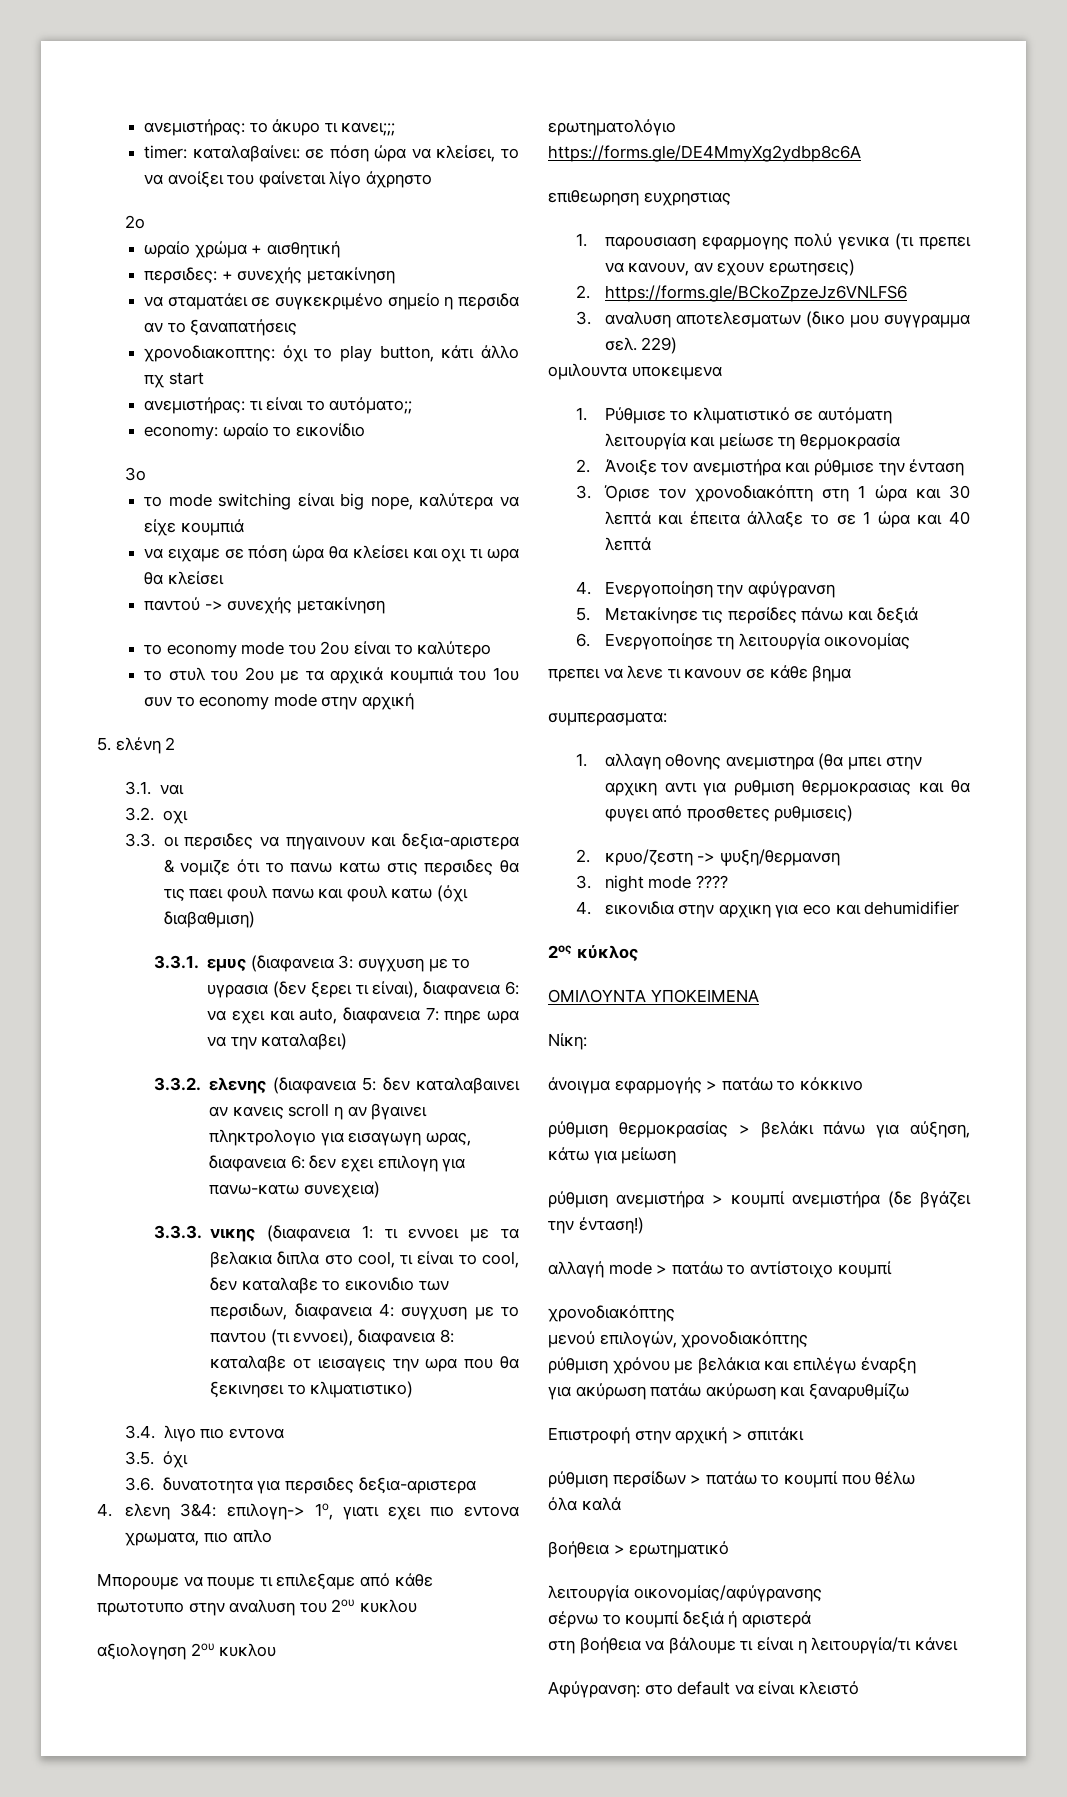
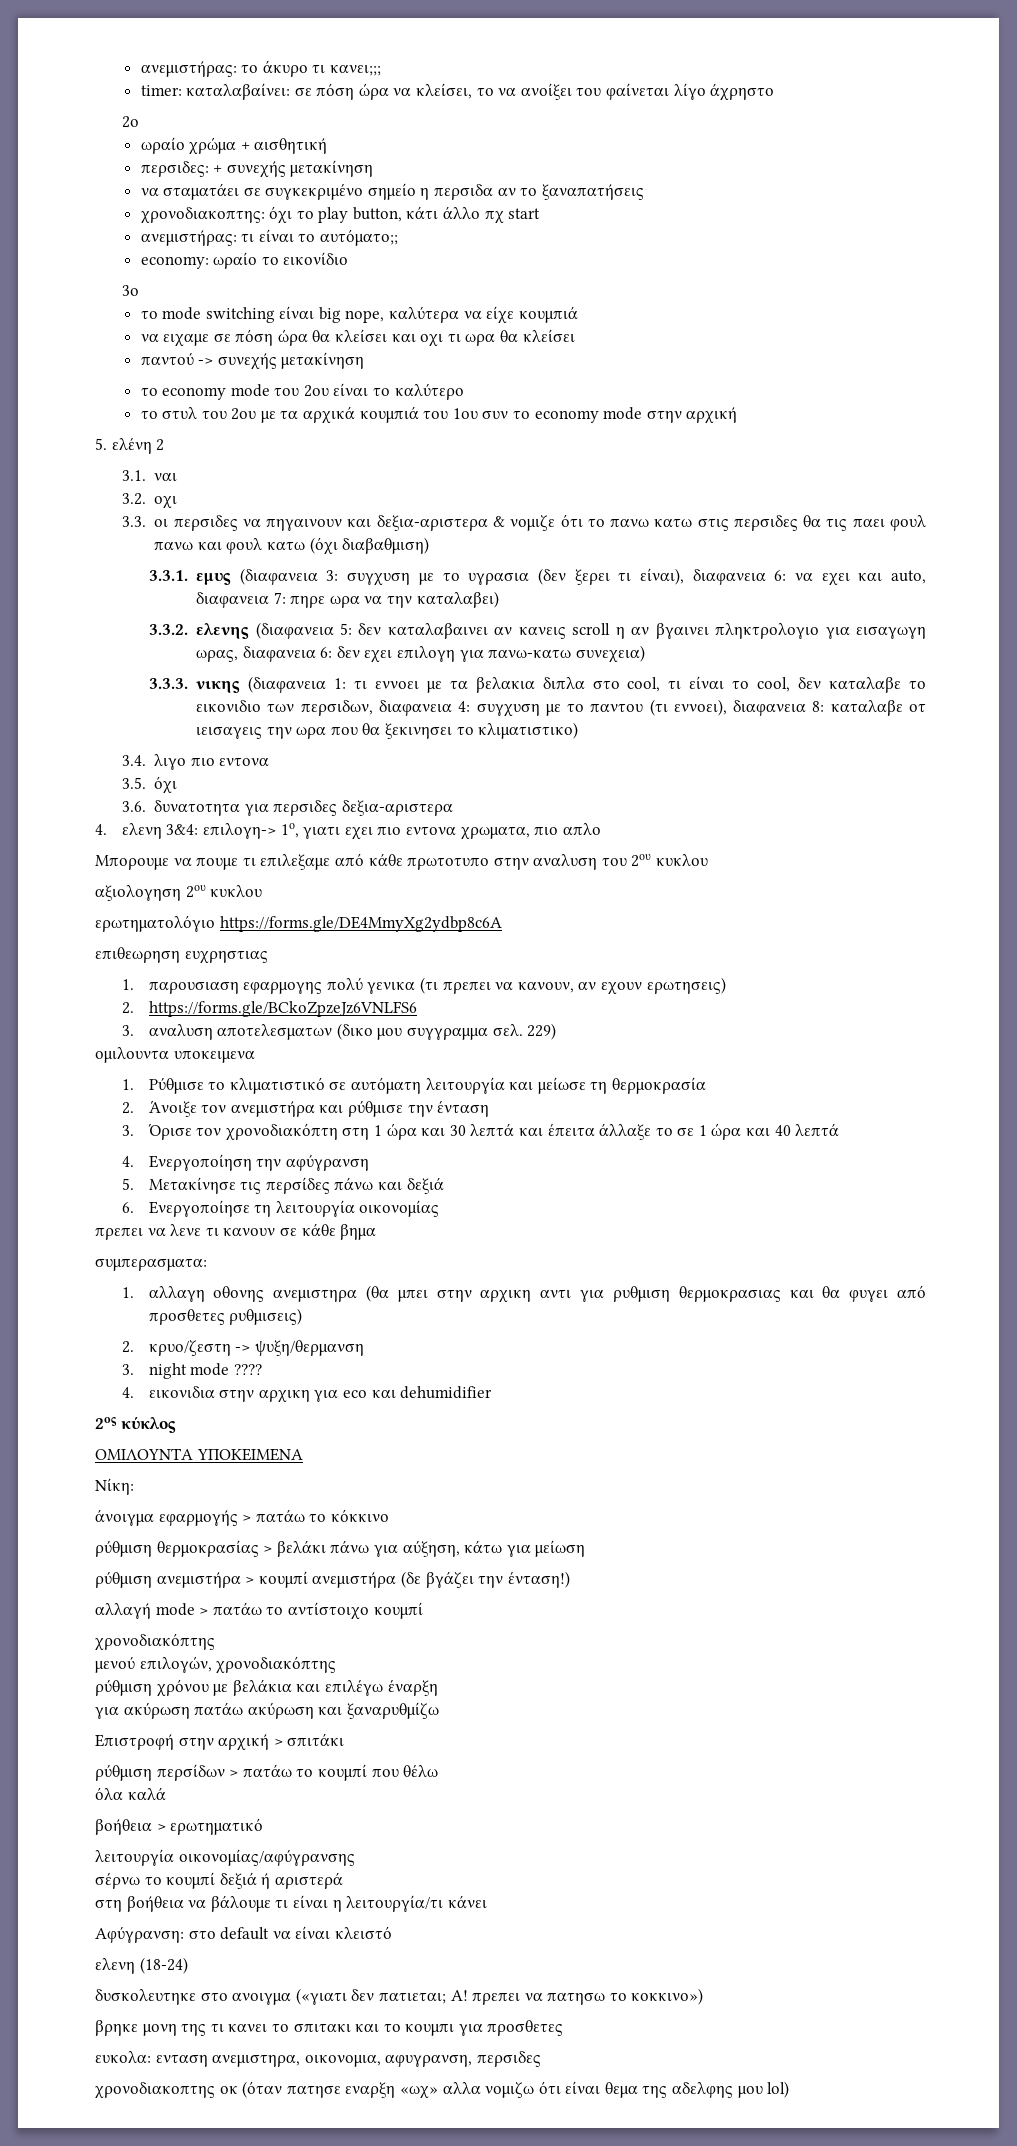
+ ελενη (18-24)
+ δυσκολευτηκε στο ανοιγμα («γιατι δεν πατιεται; Α! πρεπει να πατησω το κοκκινο»)
+ βρηκε μονη της τι κανει το σπιτακι και το κουμπι για προσθετες
+ ευκολα: ενταση ανεμιστηρα, οικονομια, αφυγρανση, περσιδες
+ χρονοδιακοπτης οκ (όταν πατησε εναρξη «ωχ» αλλα νομιζω ότι είναι θεμα της αδελφης μου lol)

